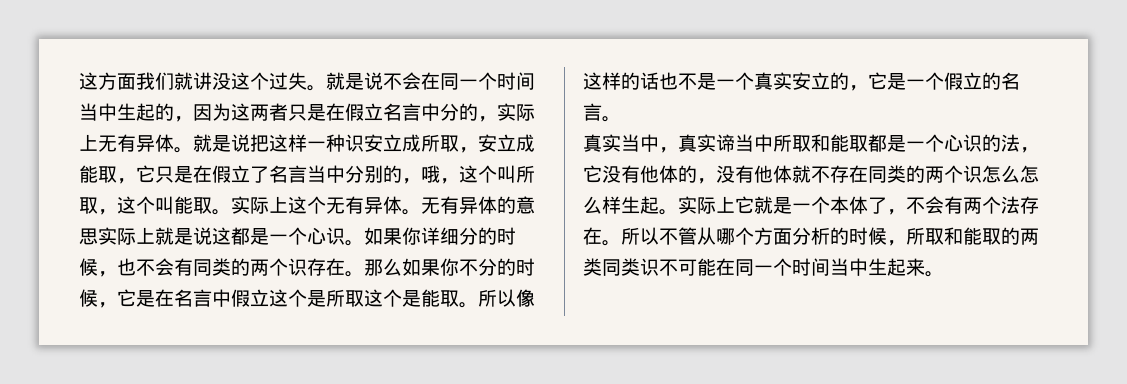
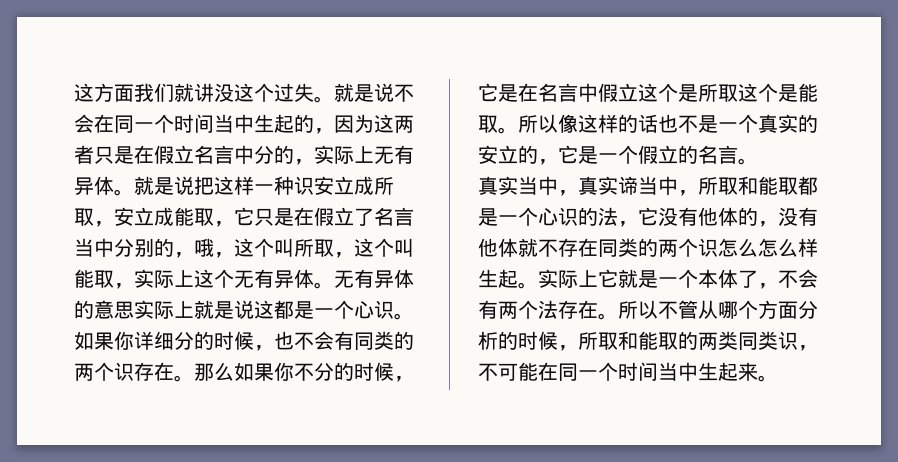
- 就是说把这样一种识安立成所取，安立成能取，它只是在假立了名言当中分别的，哦，这个叫所取，这个叫能取。实际上这个无有异体。
+ 就是说把这样一种识安立成所取，安立成能取，它只是在假立了名言当中分别的，哦，这个叫所取，这个叫能取，实际上这个无有异体。
- 所以像这样的话也不是一个真实安立的，它是一个假立的名言。
+ 所以像这样的话也不是一个真实的安立的，它是一个假立的名言。
- 真实当中，真实谛当中所取和能取都是一个心识的法，它没有他体的，没有他体就不存在同类的两个识怎么怎么样生起。
+ 真实当中，真实谛当中，所取和能取都是一个心识的法，它没有他体的，没有他体就不存在同类的两个识怎么怎么样生起。
- 所以不管从哪个方面分析的时候，所取和能取的两类同类识不可能在同一个时间当中生起来。
+ 所以不管从哪个方面分析的时候，所取和能取的两类同类识，不可能在同一个时间当中生起来。

